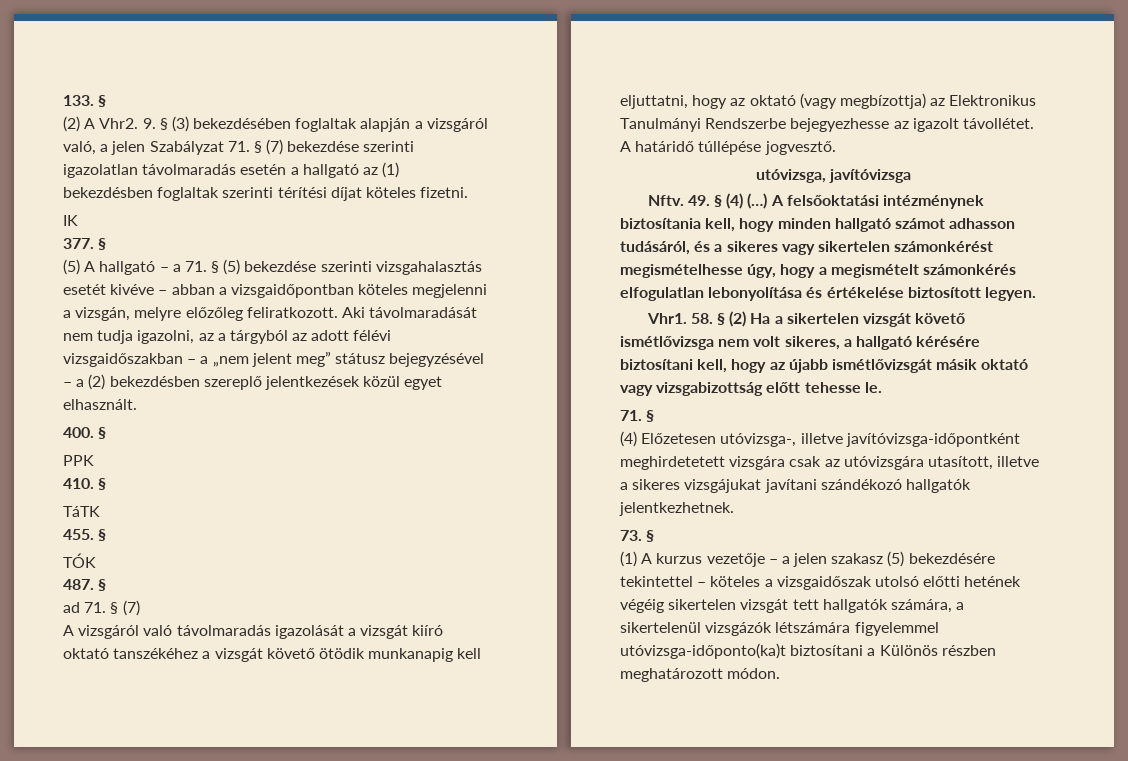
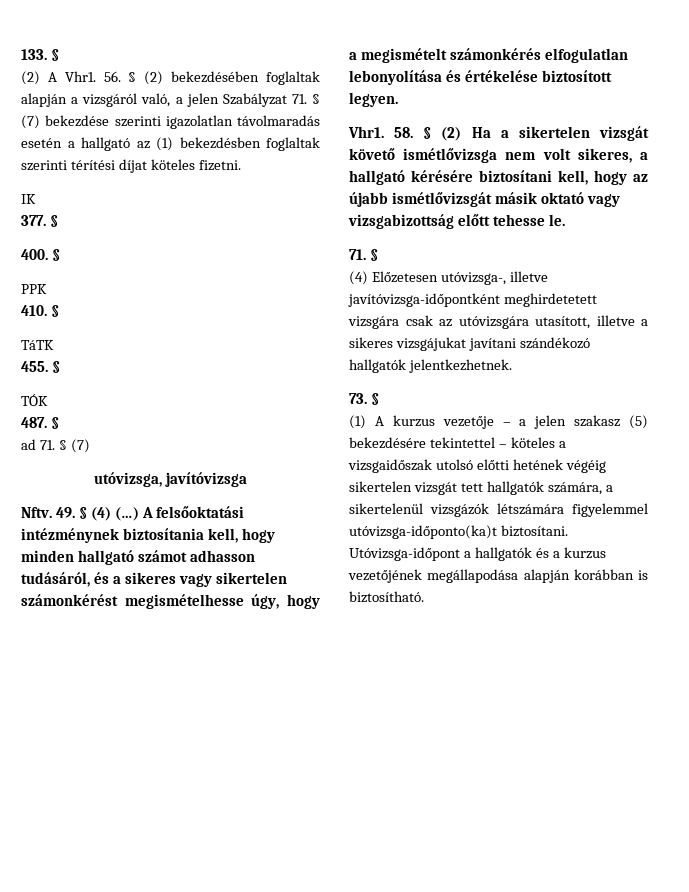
- (2) A Vhr2. 9. § (3) bekezdésében foglaltak alapján a vizsgáról való, a jelen Szabályzat 71. § (7) bekezdése szerinti igazolatlan távolmaradás esetén a hallgató az (1) bekezdésben foglaltak szerinti térítési díjat köteles fizetni.
+ (2) A Vhr1. 56. § (2) bekezdésében foglaltak alapján a vizsgáról való, a jelen Szabályzat 71. § (7) bekezdése szerinti igazolatlan távolmaradás esetén a hallgató az (1) bekezdésben foglaltak szerinti térítési díjat köteles fizetni.
- (5) A hallgató – a 71. § (5) bekezdése szerinti vizsgahalasztás esetét kivéve – abban a vizsgaidőpontban köteles megjelenni a vizsgán, melyre előzőleg feliratkozott. Aki távolmaradását nem tudja igazolni, az a tárgyból az adott félévi vizsgaidőszakban – a „nem jelent meg” státusz bejegyzésével – a (2) bekezdésben szereplő jelentkezések közül egyet elhasznált.
- A vizsgáról való távolmaradás igazolását a vizsgát kiíró oktató tanszékéhez a vizsgát követő ötödik munkanapig kell eljuttatni, hogy az oktató (vagy megbízottja) az Elektronikus Tanulmányi Rendszerbe bejegyezhesse az igazolt távollétet. A határidő túllépése jogvesztő.
- (1) A kurzus vezetője – a jelen szakasz (5) bekezdésére tekintettel – köteles a vizsgaidőszak utolsó előtti hetének végéig sikertelen vizsgát tett hallgatók számára, a sikertelenül vizsgázók létszámára figyelemmel utóvizsga-időponto(ka)t biztosítani a Különös részben meghatározott módon.
+ (1) A kurzus vezetője – a jelen szakasz (5) bekezdésére tekintettel – köteles a vizsgaidőszak utolsó előtti hetének végéig sikertelen vizsgát tett hallgatók számára, a sikertelenül vizsgázók létszámára figyelemmel utóvizsga-időponto(ka)t biztosítani. Utóvizsga-időpont a hallgatók és a kurzus vezetőjének megállapodása alapján korábban is biztosítható.

